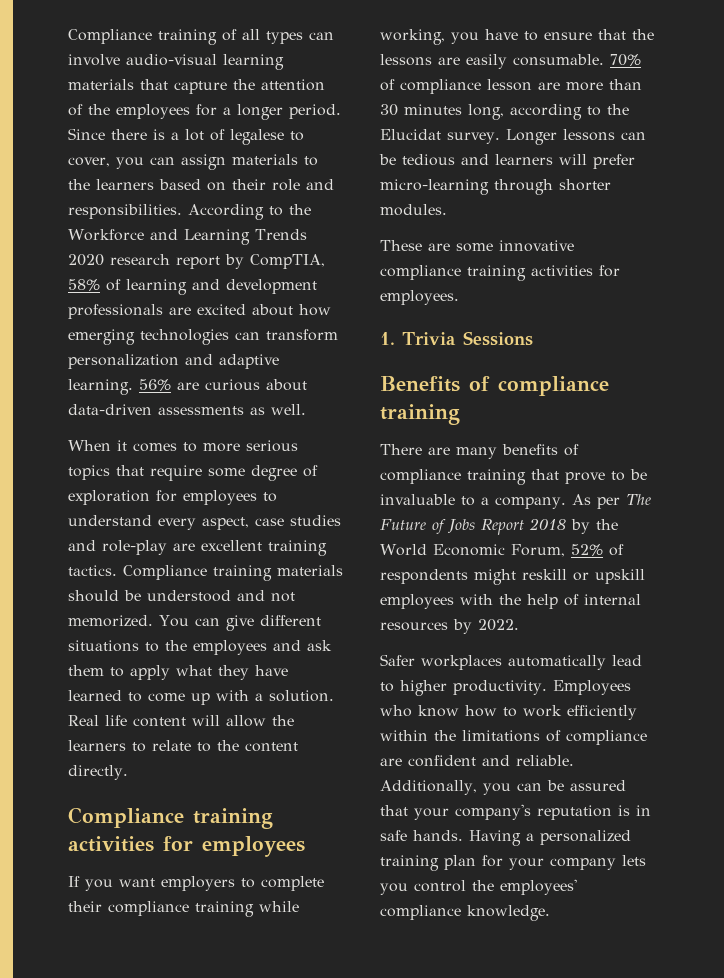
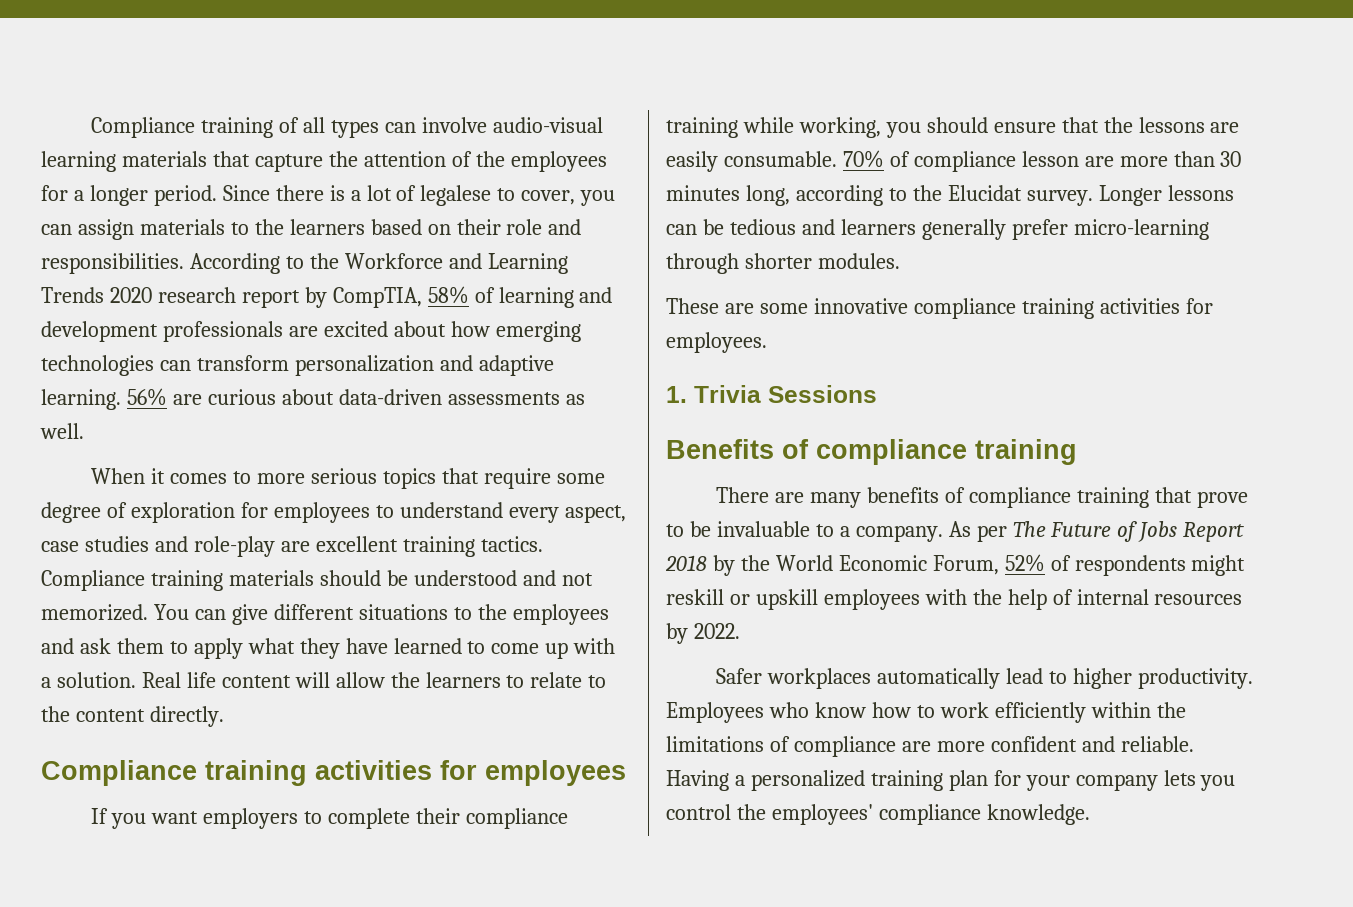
- If you want employers to complete their compliance training while working, you have to ensure that the lessons are easily consumable.
+ If you want employers to complete their compliance training while working, you should ensure that the lessons are easily consumable.
- Longer lessons can be tedious and learners will prefer micro-learning through shorter modules.
+ Longer lessons can be tedious and learners generally prefer micro-learning through shorter modules.
- Employees who know how to work efficiently within the limitations of compliance are confident and reliable.
+ Employees who know how to work efficiently within the limitations of compliance are more confident and reliable.
- Additionally, you can be assured that your company's reputation is in safe hands.

